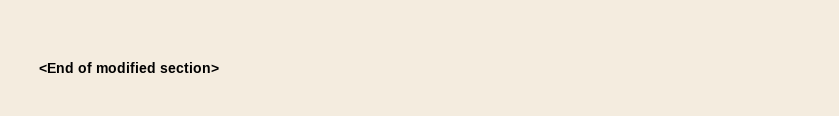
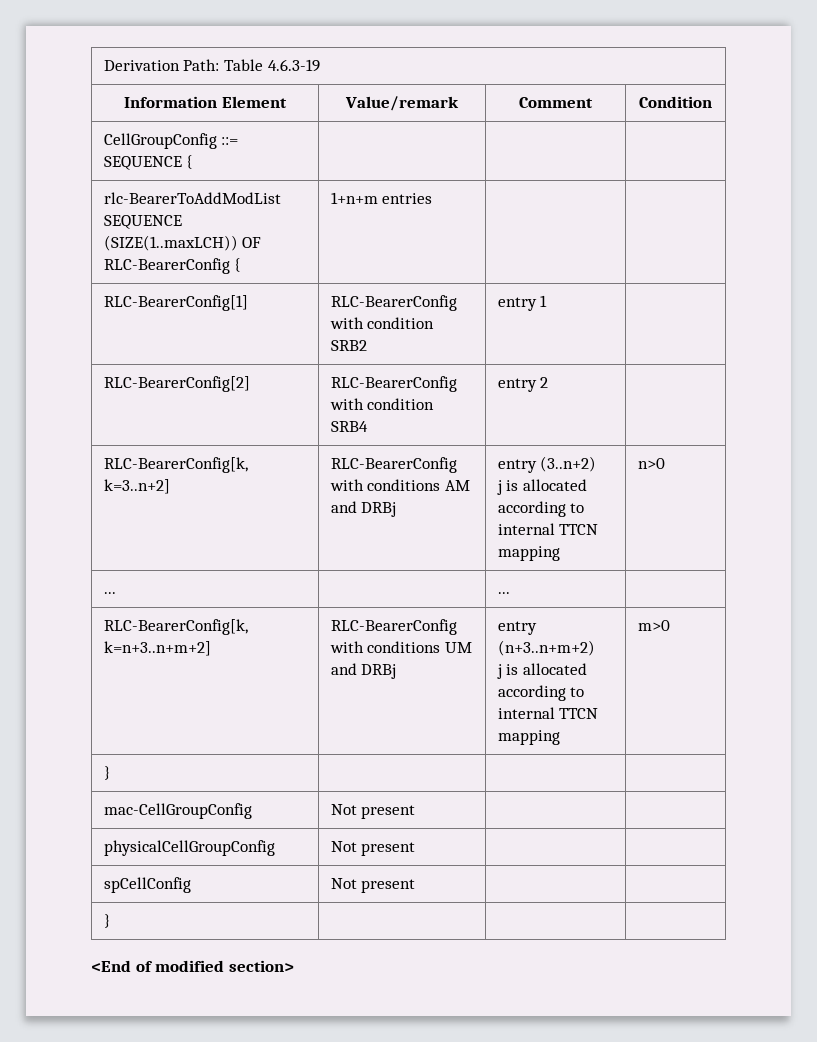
+ Derivation Path: Table 4.6.3-19
+ Information Element | Value/remark | Comment | Condition
+ CellGroupConfig ::= SEQUENCE { | | |
+ rlc-BearerToAddModList SEQUENCE (SIZE(1..maxLCH)) OF RLC-BearerConfig { | 1+n+m entries | |
+ RLC-BearerConfig[1] | RLC-BearerConfig with condition SRB2 | entry 1 |
+ RLC-BearerConfig[2] | RLC-BearerConfig with condition SRB4 | entry 2 |
+ RLC-BearerConfig[k, k=3..n+2] | RLC-BearerConfig with conditions AM and DRBj | entry (3..n+2)
+ j is allocated according to internal TTCN mapping | n>0
+ ... | | ... |
+ RLC-BearerConfig[k, k=n+3..n+m+2] | RLC-BearerConfig with conditions UM and DRBj | entry (n+3..n+m+2)
+ j is allocated according to internal TTCN mapping | m>0
+ } | | |
+ mac-CellGroupConfig | Not present | |
+ physicalCellGroupConfig | Not present | |
+ spCellConfig | Not present | |
+ } | | |

